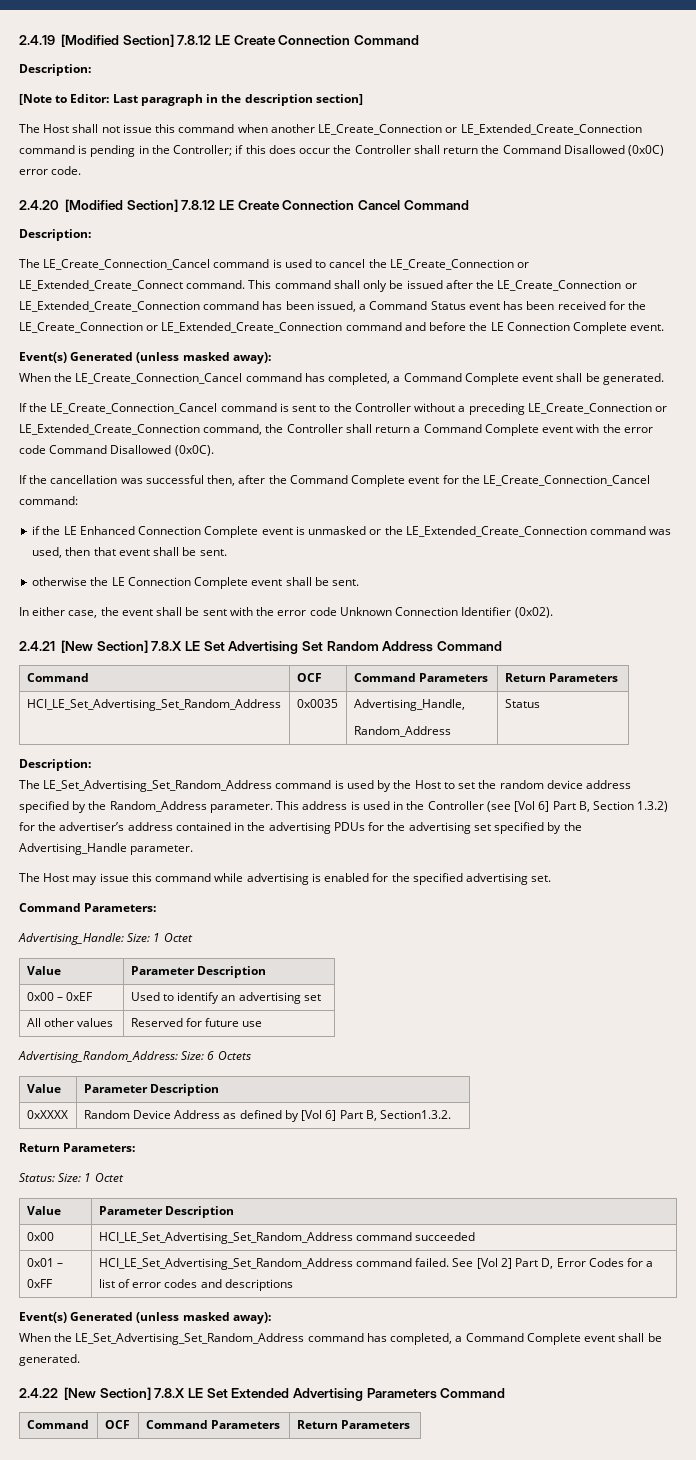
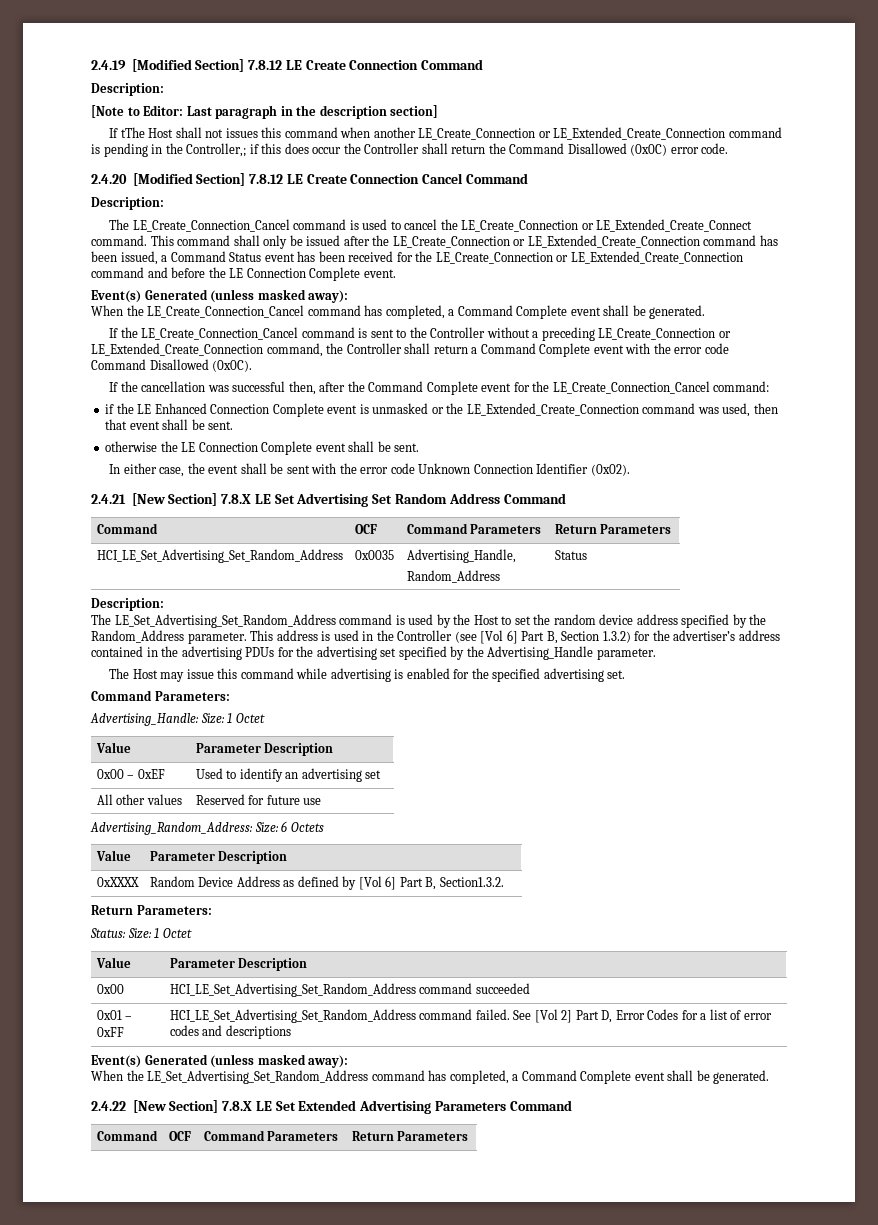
- The Host shall not issue this command when another LE_Create_Connection or LE_Extended_Create_Connection command is pending in the Controller; if this does occur the Controller shall return the Command Disallowed (0x0C) error code.
+ If tThe Host shall not issues this command when another LE_Create_Connection or LE_Extended_Create_Connection command is pending in the Controller,; if this does occur the Controller shall return the Command Disallowed (0x0C) error code.

